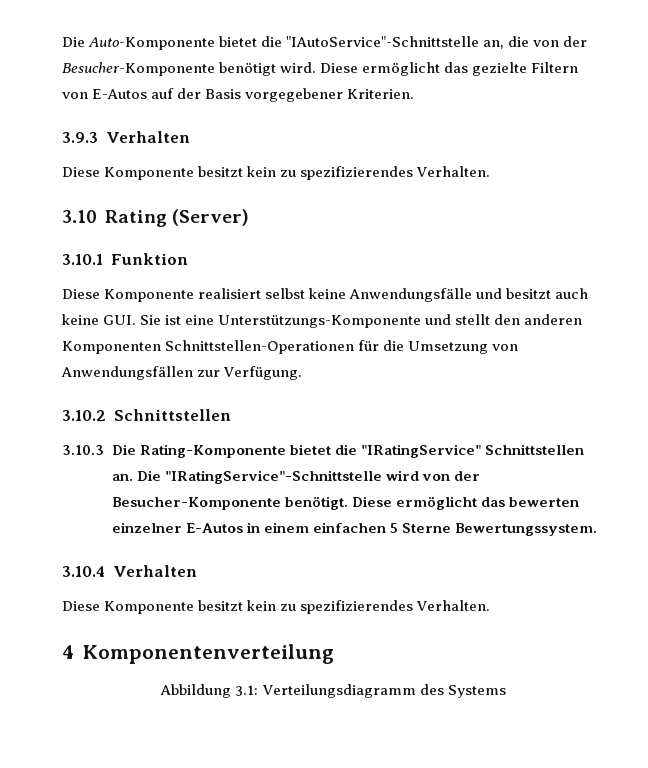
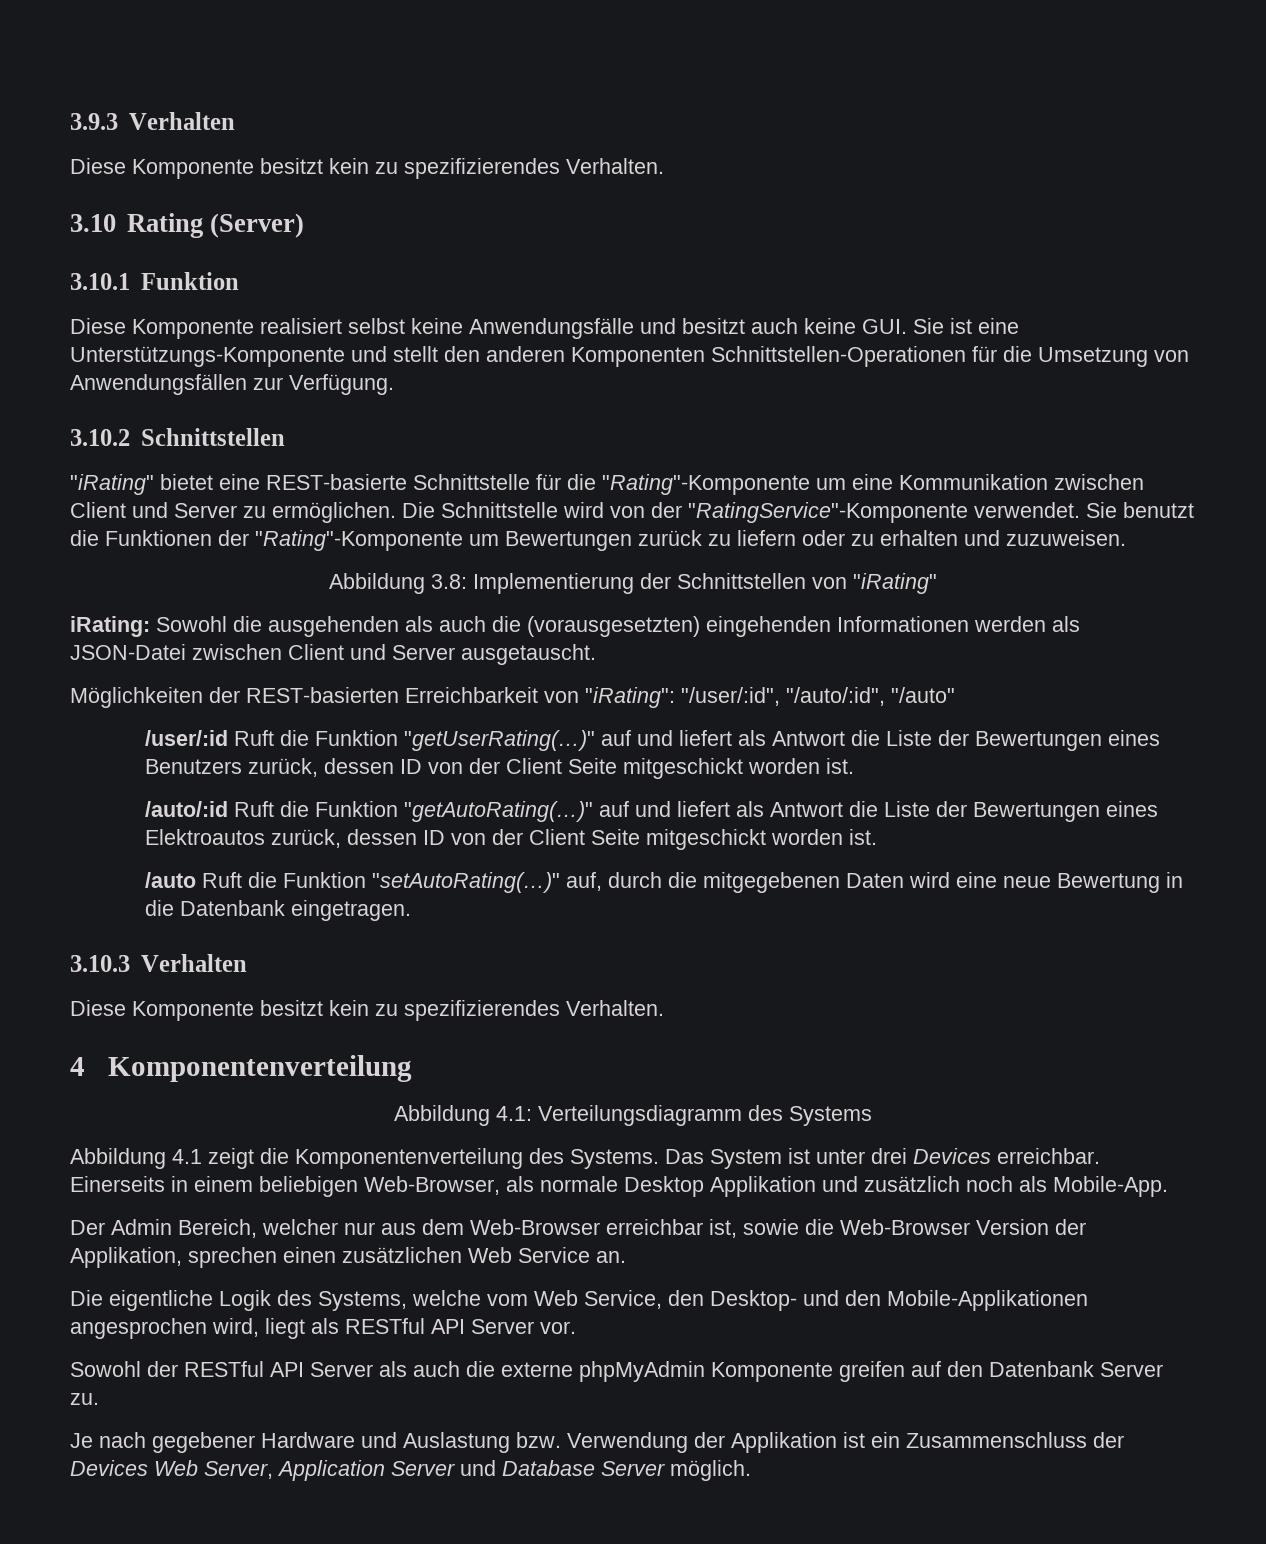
- Die Auto-Komponente bietet die "IAutoService"-Schnittstelle an, die von der Besucher-Komponente benötigt wird. Diese ermöglicht das gezielte Filtern von E-Autos auf der Basis vorgegebener Kriterien.
- 3.10.3 Die Rating-Komponente bietet die "IRatingService" Schnittstellen an. Die "IRatingService"-Schnittstelle wird von der Besucher-Komponente benötigt. Diese ermöglicht das bewerten einzelner E-Autos in einem einfachen 5 Sterne Bewertungssystem.
- 3.10.4 Verhalten
+ "iRating" bietet eine REST-basierte Schnittstelle für die "Rating"-Komponente um eine Kommunikation zwischen Client und Server zu ermöglichen. Die Schnittstelle wird von der "RatingService"-Komponente verwendet. Sie benutzt die Funktionen der "Rating"-Komponente um Bewertungen zurück zu liefern oder zu erhalten und zuzuweisen.
+ Abbildung 3.8: Implementierung der Schnittstellen von "iRating"
+ iRating: Sowohl die ausgehenden als auch die (vorausgesetzten) eingehenden Informationen werden als JSON-Datei zwischen Client und Server ausgetauscht.
+ Möglichkeiten der REST-basierten Erreichbarkeit von "iRating": "/user/:id", "/auto/:id", "/auto"
+ /user/:id Ruft die Funktion "getUserRating(…)" auf und liefert als Antwort die Liste der Bewertungen eines Benutzers zurück, dessen ID von der Client Seite mitgeschickt worden ist.
+ /auto/:id Ruft die Funktion "getAutoRating(…)" auf und liefert als Antwort die Liste der Bewertungen eines Elektroautos zurück, dessen ID von der Client Seite mitgeschickt worden ist.
+ /auto Ruft die Funktion "setAutoRating(…)" auf, durch die mitgegebenen Daten wird eine neue Bewertung in die Datenbank eingetragen.
+ 3.10.3 Verhalten
- Abbildung 3.1: Verteilungsdiagramm des Systems
+ Abbildung 4.1: Verteilungsdiagramm des Systems
+ Abbildung 4.1 zeigt die Komponentenverteilung des Systems. Das System ist unter drei Devices erreichbar. Einerseits in einem beliebigen Web-Browser, als normale Desktop Applikation und zusätzlich noch als Mobile-App.
+ Der Admin Bereich, welcher nur aus dem Web-Browser erreichbar ist, sowie die Web-Browser Version der Applikation, sprechen einen zusätzlichen Web Service an.
+ Die eigentliche Logik des Systems, welche vom Web Service, den Desktop- und den Mobile-Applikationen angesprochen wird, liegt als RESTful API Server vor.
+ Sowohl der RESTful API Server als auch die externe phpMyAdmin Komponente greifen auf den Datenbank Server zu.
+ Je nach gegebener Hardware und Auslastung bzw. Verwendung der Applikation ist ein Zusammenschluss der Devices Web Server, Application Server und Database Server möglich.

